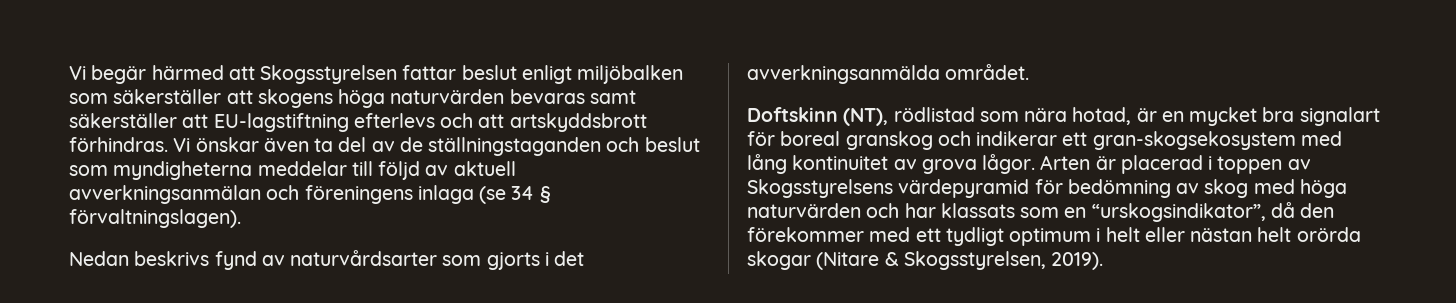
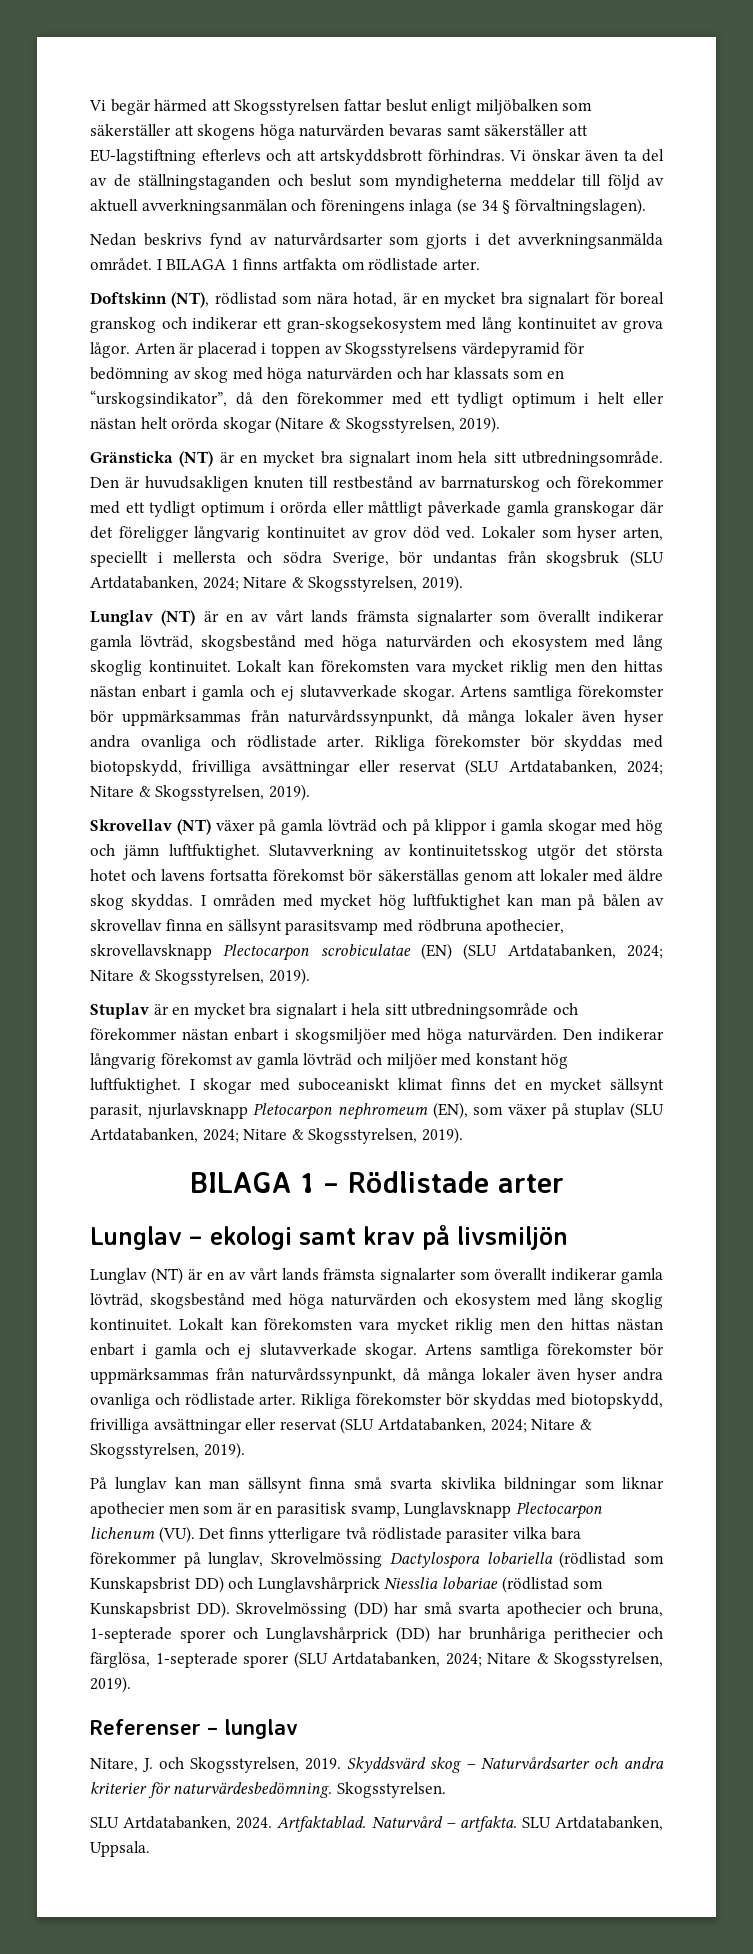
+ I BILAGA 1 finns artfakta om rödlistade arter.
+ Gränsticka (NT) är en mycket bra signalart inom hela sitt utbredningsområde. Den är huvudsakligen knuten till restbestånd av barrnaturskog och förekommer med ett tydligt optimum i orörda eller måttligt påverkade gamla granskogar där det föreligger långvarig kontinuitet av grov död ved. Lokaler som hyser arten, speciellt i mellersta och södra Sverige, bör undantas från skogsbruk (SLU Artdatabanken, 2024; Nitare & Skogsstyrelsen, 2019).
+ Lunglav (NT) är en av vårt lands främsta signalarter som överallt indikerar gamla lövträd, skogsbestånd med höga naturvärden och ekosystem med lång skoglig kontinuitet. Lokalt kan förekomsten vara mycket riklig men den hittas nästan enbart i gamla och ej slutavverkade skogar. Artens samtliga förekomster bör uppmärksammas från naturvårdssynpunkt, då många lokaler även hyser andra ovanliga och rödlistade arter. Rikliga förekomster bör skyddas med biotopskydd, frivilliga avsättningar eller reservat (SLU Artdatabanken, 2024; Nitare & Skogsstyrelsen, 2019).
+ Skrovellav (NT) växer på gamla lövträd och på klippor i gamla skogar med hög och jämn luftfuktighet. Slutavverkning av kontinuitetsskog utgör det största hotet och lavens fortsatta förekomst bör säkerställas genom att lokaler med äldre skog skyddas. I områden med mycket hög luftfuktighet kan man på bålen av skrovellav finna en sällsynt parasitsvamp med rödbruna apothecier, skrovellavsknapp Plectocarpon scrobiculatae (EN) (SLU Artdatabanken, 2024; Nitare & Skogsstyrelsen, 2019).
+ Stuplav är en mycket bra signalart i hela sitt utbredningsområde och förekommer nästan enbart i skogsmiljöer med höga naturvärden. Den indikerar långvarig förekomst av gamla lövträd och miljöer med konstant hög luftfuktighet. I skogar med suboceaniskt klimat finns det en mycket sällsynt parasit, njurlavsknapp Pletocarpon nephromeum (EN), som växer på stuplav (SLU Artdatabanken, 2024; Nitare & Skogsstyrelsen, 2019).
+ BILAGA 1 – Rödlistade arter
+ Lunglav – ekologi samt krav på livsmiljön
+ Lunglav (NT) är en av vårt lands främsta signalarter som överallt indikerar gamla lövträd, skogsbestånd med höga naturvärden och ekosystem med lång skoglig kontinuitet. Lokalt kan förekomsten vara mycket riklig men den hittas nästan enbart i gamla och ej slutavverkade skogar. Artens samtliga förekomster bör uppmärksammas från naturvårdssynpunkt, då många lokaler även hyser andra ovanliga och rödlistade arter. Rikliga förekomster bör skyddas med biotopskydd, frivilliga avsättningar eller reservat (SLU Artdatabanken, 2024; Nitare & Skogsstyrelsen, 2019).
+ På lunglav kan man sällsynt finna små svarta skivlika bildningar som liknar apothecier men som är en parasitisk svamp, Lunglavsknapp Plectocarpon lichenum (VU). Det finns ytterligare två rödlistade parasiter vilka bara förekommer på lunglav, Skrovelmössing Dactylospora lobariella (rödlistad som Kunskapsbrist DD) och Lunglavshårprick Niesslia lobariae (rödlistad som Kunskapsbrist DD). Skrovelmössing (DD) har små svarta apothecier och bruna, 1-septerade sporer och Lunglavshårprick (DD) har brunhåriga perithecier och färglösa, 1-septerade sporer (SLU Artdatabanken, 2024; Nitare & Skogsstyrelsen, 2019).
+ Referenser – lunglav
+ Nitare, J. och Skogsstyrelsen, 2019. Skyddsvärd skog – Naturvårdsarter och andra kriterier för naturvärdesbedömning. Skogsstyrelsen.
+ SLU Artdatabanken, 2024. Artfaktablad. Naturvård – artfakta. SLU Artdatabanken, Uppsala.

